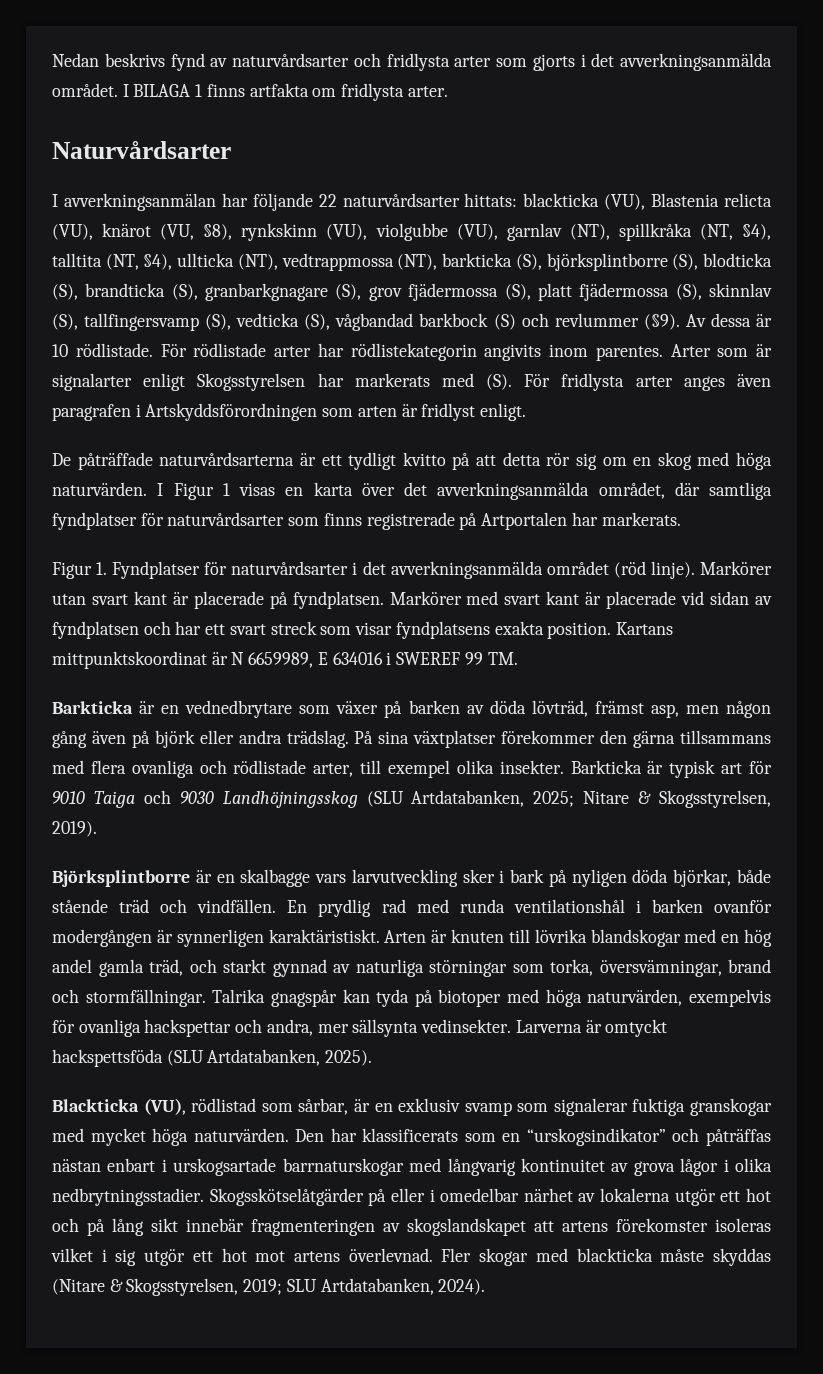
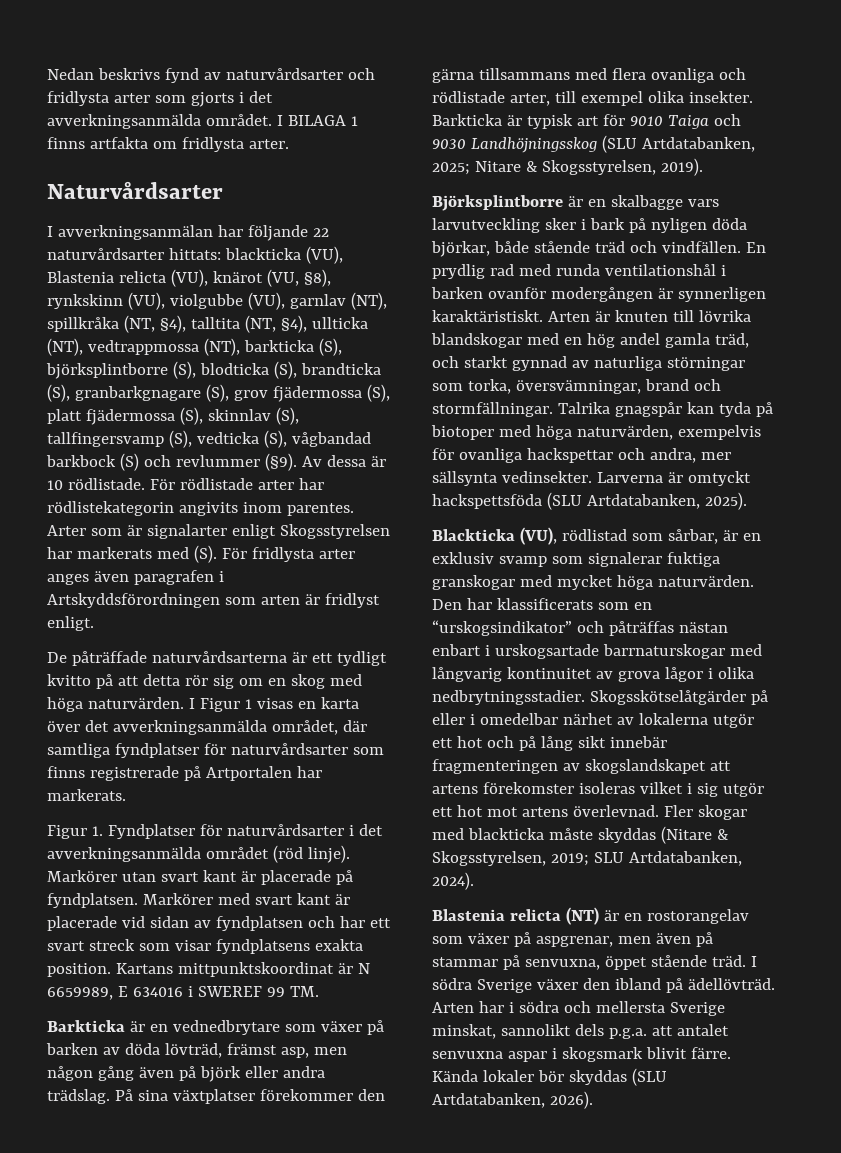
+ Blastenia relicta (NT) är en rostorangelav som växer på aspgrenar, men även på stammar på senvuxna, öppet stående träd. I södra Sverige växer den ibland på ädellövträd. Arten har i södra och mellersta Sverige minskat, sannolikt dels p.g.a. att antalet senvuxna aspar i skogsmark blivit färre. Kända lokaler bör skyddas (SLU Artdatabanken, 2026).

